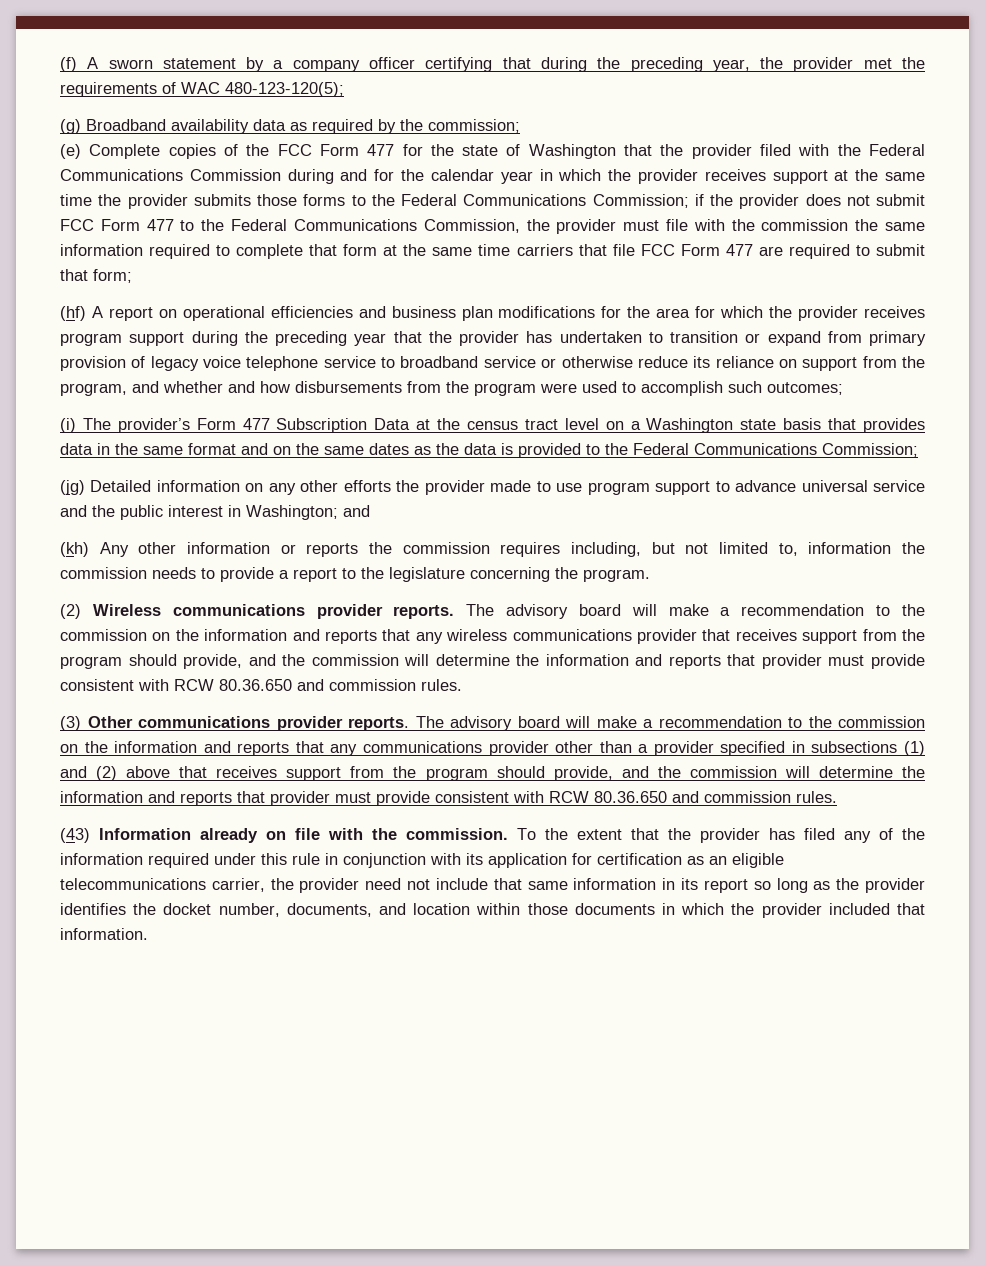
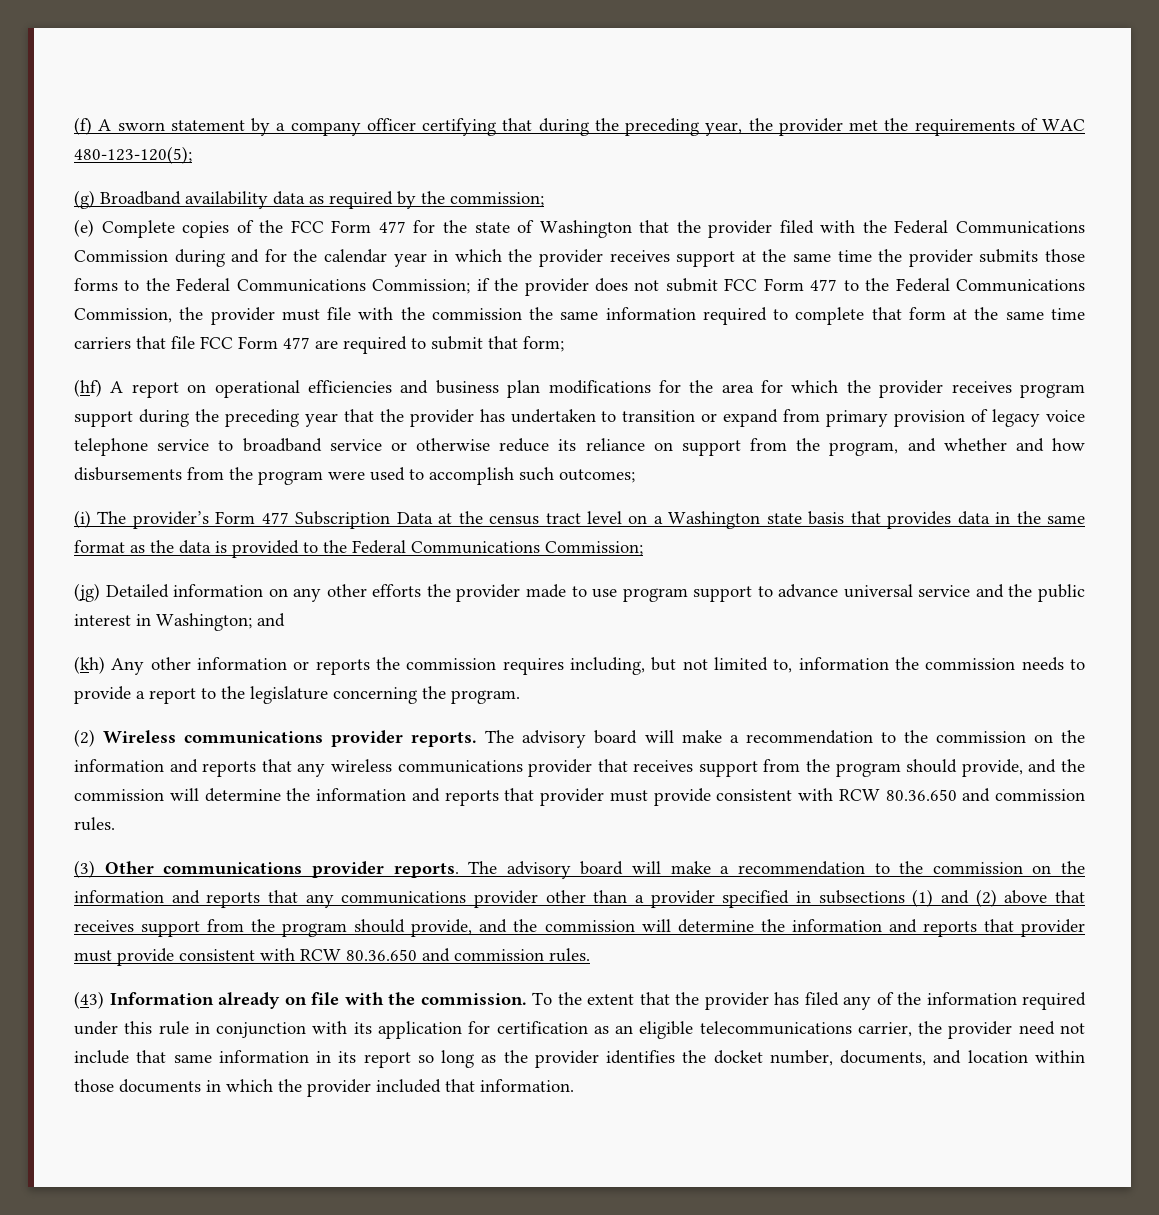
- (i) The provider’s Form 477 Subscription Data at the census tract level on a Washington state basis that provides data in the same format and on the same dates as the data is provided to the Federal Communications Commission;
+ (i) The provider’s Form 477 Subscription Data at the census tract level on a Washington state basis that provides data in the same format as the data is provided to the Federal Communications Commission;

